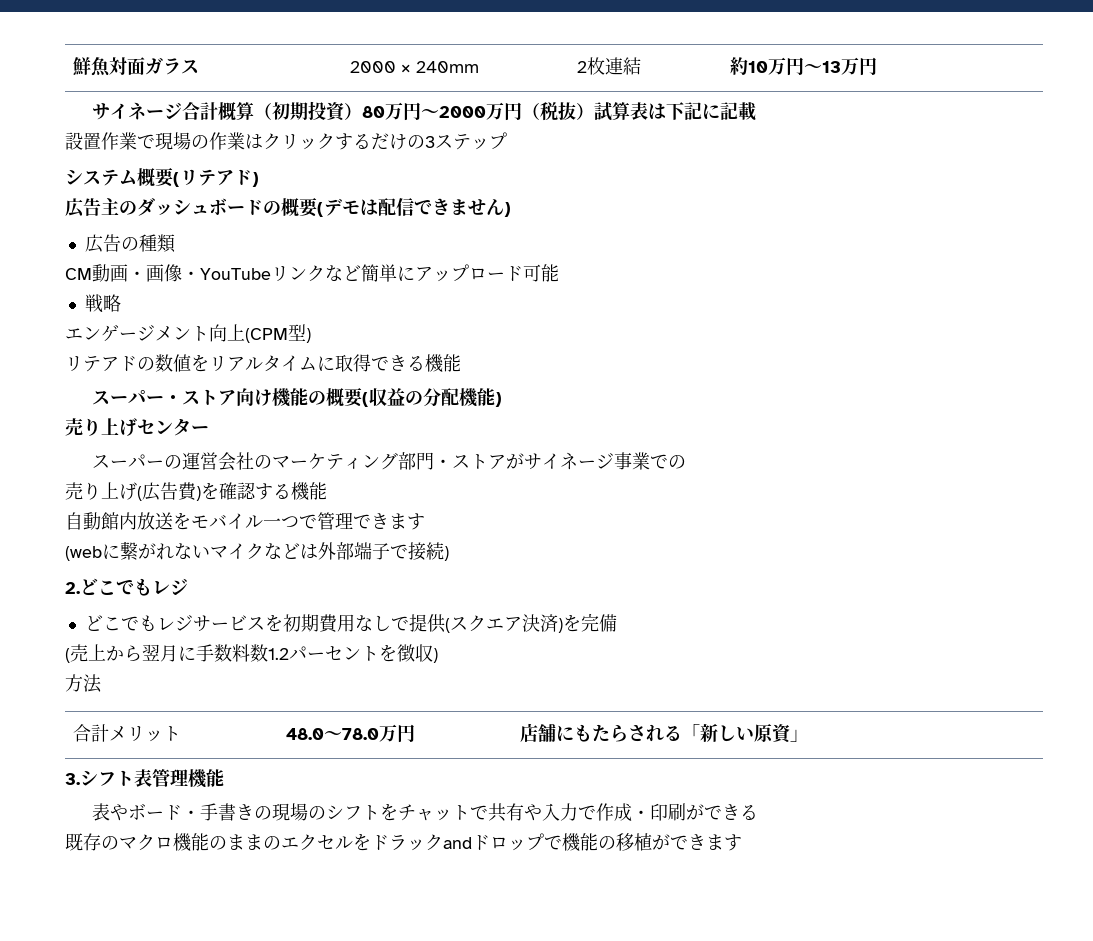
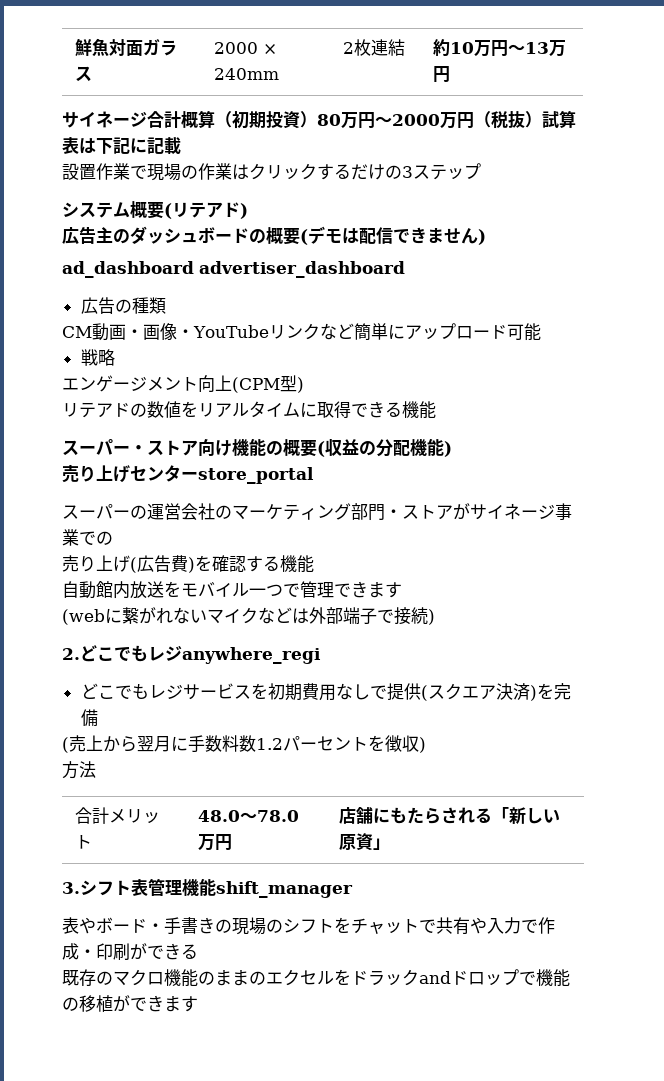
+ ad_dashboard advertiser_dashboard
- 売り上げセンター
+ 売り上げセンターstore_portal
- 2.どこでもレジ
+ 2.どこでもレジanywhere_regi
- 3.シフト表管理機能
+ 3.シフト表管理機能shift_manager

